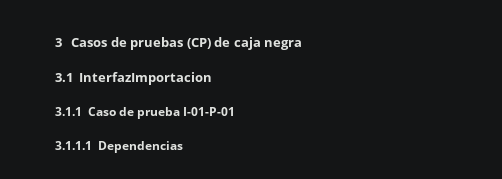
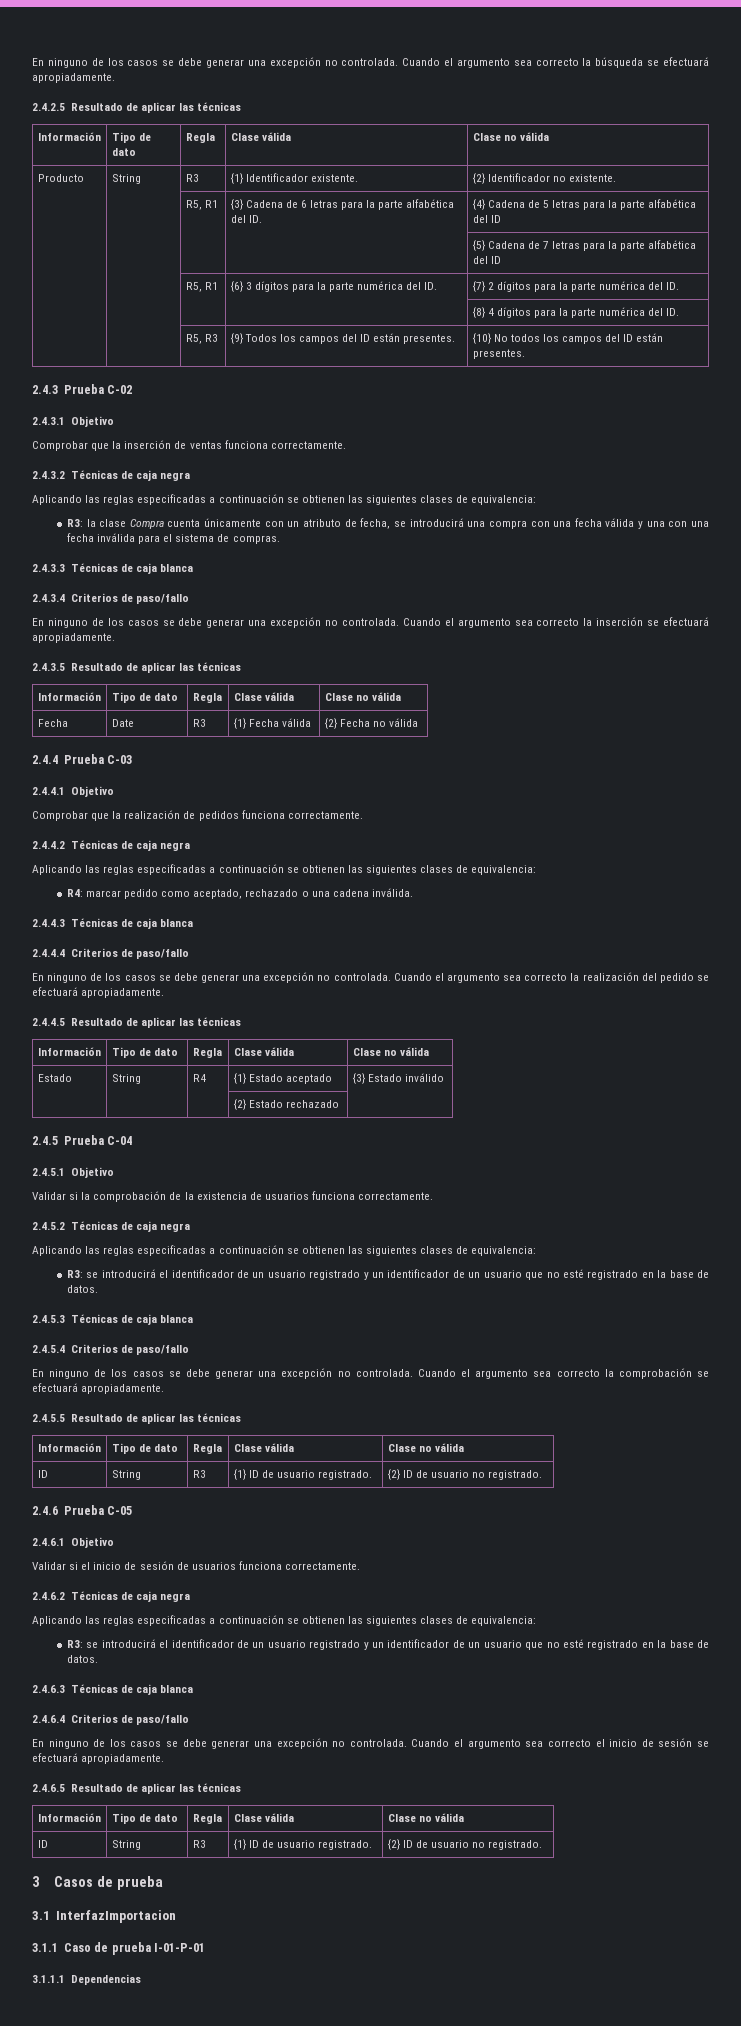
- 3 Casos de pruebas (CP) de caja negra
+ En ninguno de los casos se debe generar una excepción no controlada. Cuando el argumento sea correcto la búsqueda se efectuará apropiadamente.
+ 2.4.2.5 Resultado de aplicar las técnicas
+ Información | Tipo de dato | Regla | Clase válida | Clase no válida
+ Producto | String | R3 | {1} Identificador existente. | {2} Identificador no existente.
+ | | R5, R1 | {3} Cadena de 6 letras para la parte alfabética del ID. | {4} Cadena de 5 letras para la parte alfabética del ID
+ | | | | {5} Cadena de 7 letras para la parte alfabética del ID
+ | | R5, R1 | {6} 3 dígitos para la parte numérica del ID. | {7} 2 dígitos para la parte numérica del ID.
+ | | | | {8} 4 dígitos para la parte numérica del ID.
+ | | R5, R3 | {9} Todos los campos del ID están presentes. | {10} No todos los campos del ID están presentes.
+ 2.4.3 Prueba C-02
+ 2.4.3.1 Objetivo
+ Comprobar que la inserción de ventas funciona correctamente.
+ 2.4.3.2 Técnicas de caja negra
+ Aplicando las reglas especificadas a continuación se obtienen las siguientes clases de equivalencia:
+ R3: la clase Compra cuenta únicamente con un atributo de fecha, se introducirá una compra con una fecha válida y una con una fecha inválida para el sistema de compras.
+ 2.4.3.3 Técnicas de caja blanca
+ 2.4.3.4 Criterios de paso/fallo
+ En ninguno de los casos se debe generar una excepción no controlada. Cuando el argumento sea correcto la inserción se efectuará apropiadamente.
+ 2.4.3.5 Resultado de aplicar las técnicas
+ Información | Tipo de dato | Regla | Clase válida | Clase no válida
+ Fecha | Date | R3 | {1} Fecha válida | {2} Fecha no válida
+ 2.4.4 Prueba C-03
+ 2.4.4.1 Objetivo
+ Comprobar que la realización de pedidos funciona correctamente.
+ 2.4.4.2 Técnicas de caja negra
+ Aplicando las reglas especificadas a continuación se obtienen las siguientes clases de equivalencia:
+ R4: marcar pedido como aceptado, rechazado o una cadena inválida.
+ 2.4.4.3 Técnicas de caja blanca
+ 2.4.4.4 Criterios de paso/fallo
+ En ninguno de los casos se debe generar una excepción no controlada. Cuando el argumento sea correcto la realización del pedido se efectuará apropiadamente.
+ 2.4.4.5 Resultado de aplicar las técnicas
+ Información | Tipo de dato | Regla | Clase válida | Clase no válida
+ Estado | String | R4 | {1} Estado aceptado | {3} Estado inválido
+ | | | {2} Estado rechazado |
+ 2.4.5 Prueba C-04
+ 2.4.5.1 Objetivo
+ Validar si la comprobación de la existencia de usuarios funciona correctamente.
+ 2.4.5.2 Técnicas de caja negra
+ Aplicando las reglas especificadas a continuación se obtienen las siguientes clases de equivalencia:
+ R3: se introducirá el identificador de un usuario registrado y un identificador de un usuario que no esté registrado en la base de datos.
+ 2.4.5.3 Técnicas de caja blanca
+ 2.4.5.4 Criterios de paso/fallo
+ En ninguno de los casos se debe generar una excepción no controlada. Cuando el argumento sea correcto la comprobación se efectuará apropiadamente.
+ 2.4.5.5 Resultado de aplicar las técnicas
+ Información | Tipo de dato | Regla | Clase válida | Clase no válida
+ ID | String | R3 | {1} ID de usuario registrado. | {2} ID de usuario no registrado.
+ 2.4.6 Prueba C-05
+ 2.4.6.1 Objetivo
+ Validar si el inicio de sesión de usuarios funciona correctamente.
+ 2.4.6.2 Técnicas de caja negra
+ Aplicando las reglas especificadas a continuación se obtienen las siguientes clases de equivalencia:
+ R3: se introducirá el identificador de un usuario registrado y un identificador de un usuario que no esté registrado en la base de datos.
+ 2.4.6.3 Técnicas de caja blanca
+ 2.4.6.4 Criterios de paso/fallo
+ En ninguno de los casos se debe generar una excepción no controlada. Cuando el argumento sea correcto el inicio de sesión se efectuará apropiadamente.
+ 2.4.6.5 Resultado de aplicar las técnicas
+ Información | Tipo de dato | Regla | Clase válida | Clase no válida
+ ID | String | R3 | {1} ID de usuario registrado. | {2} ID de usuario no registrado.
+ 3 Casos de prueba

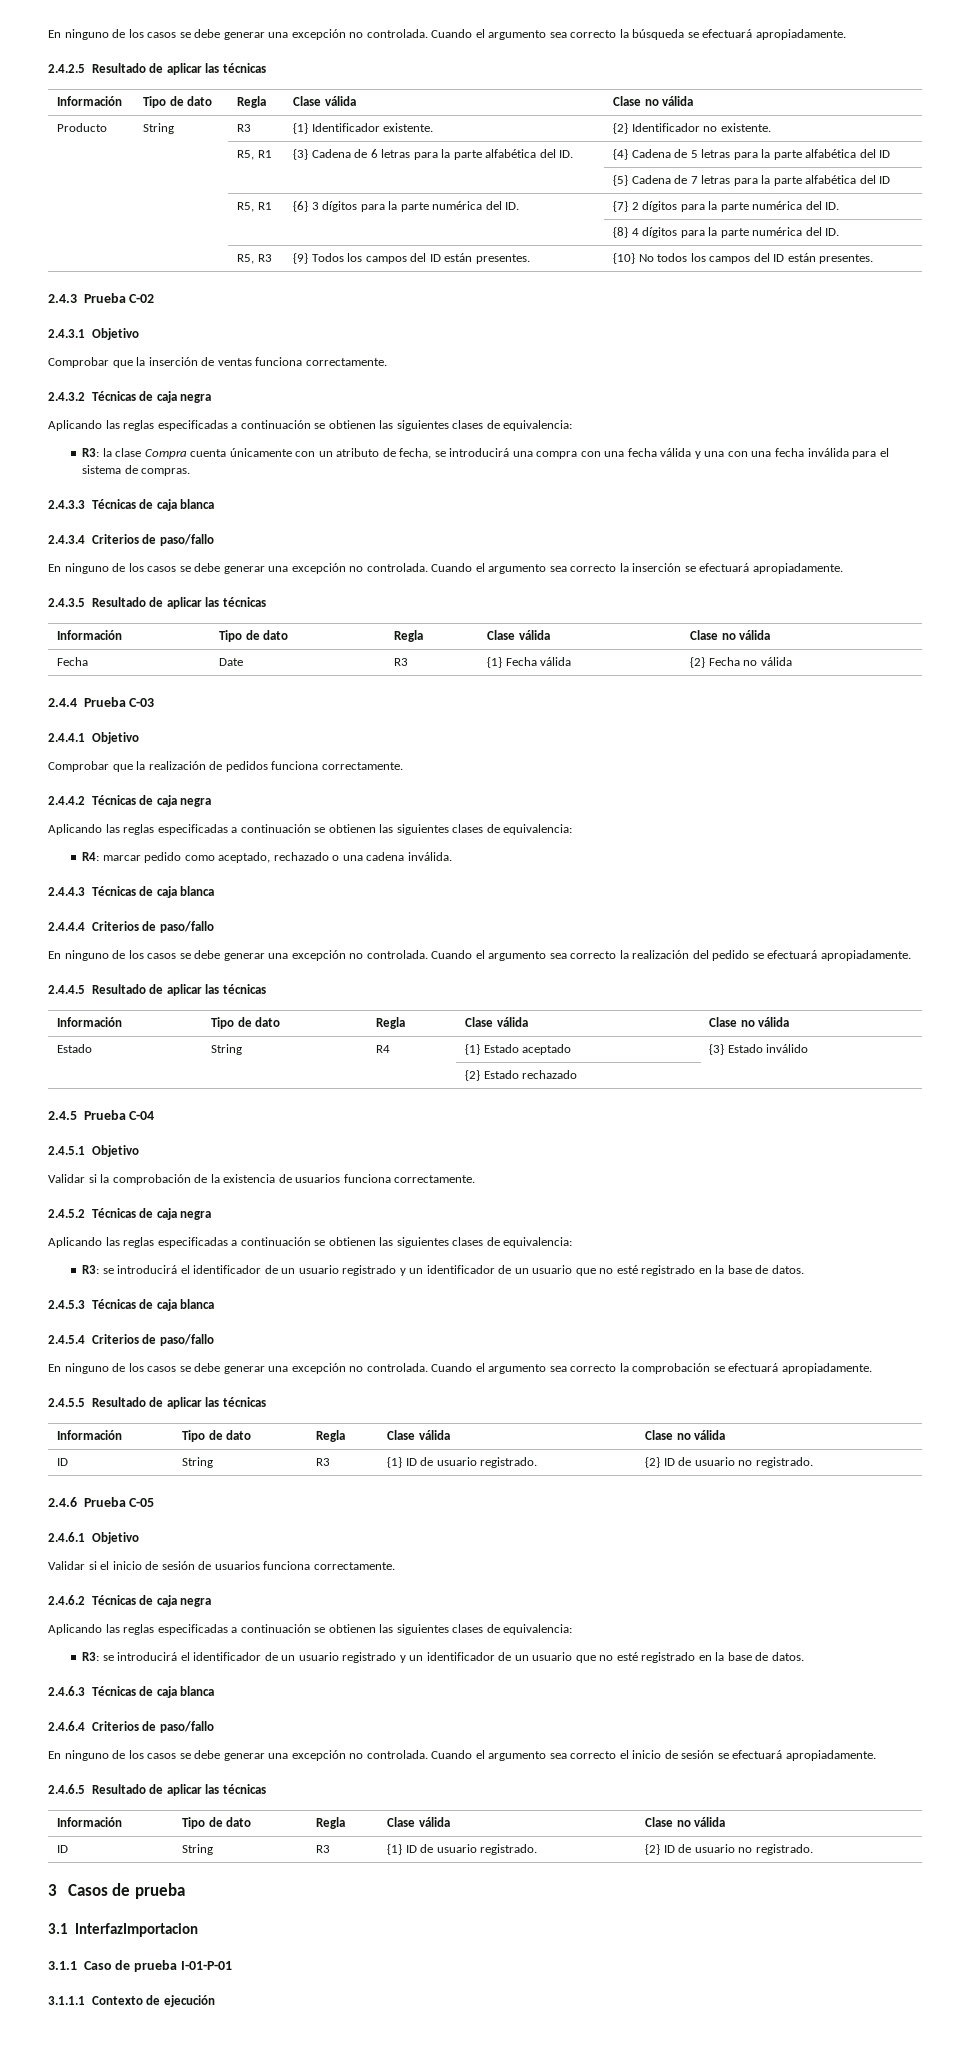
- 3.1.1.1 Dependencias
+ 3.1.1.1 Contexto de ejecución

